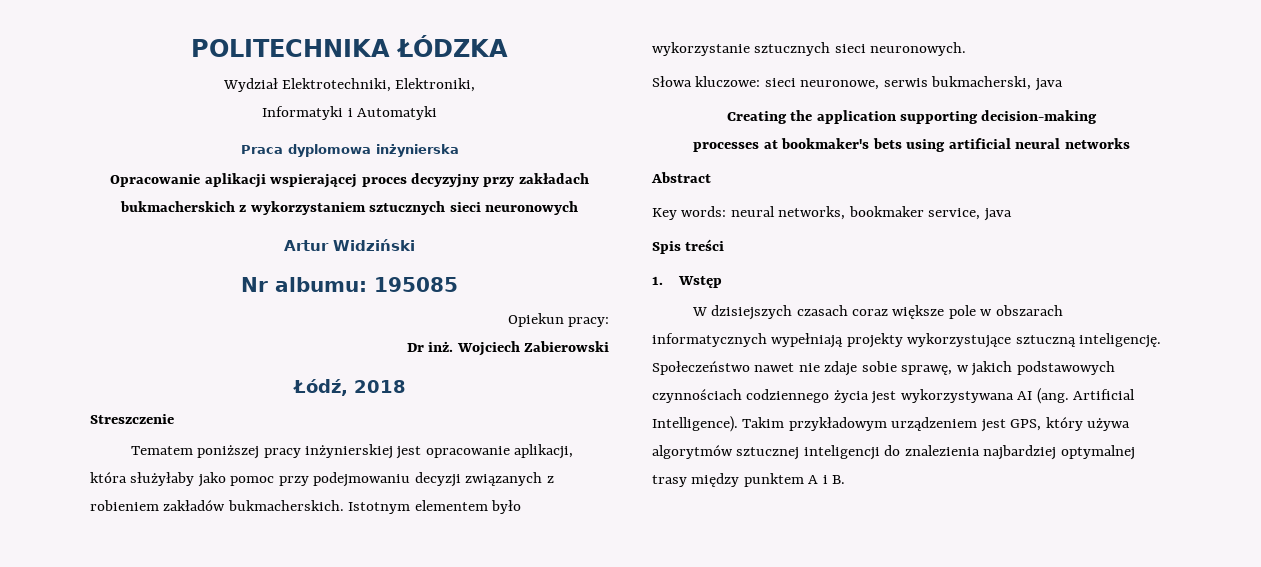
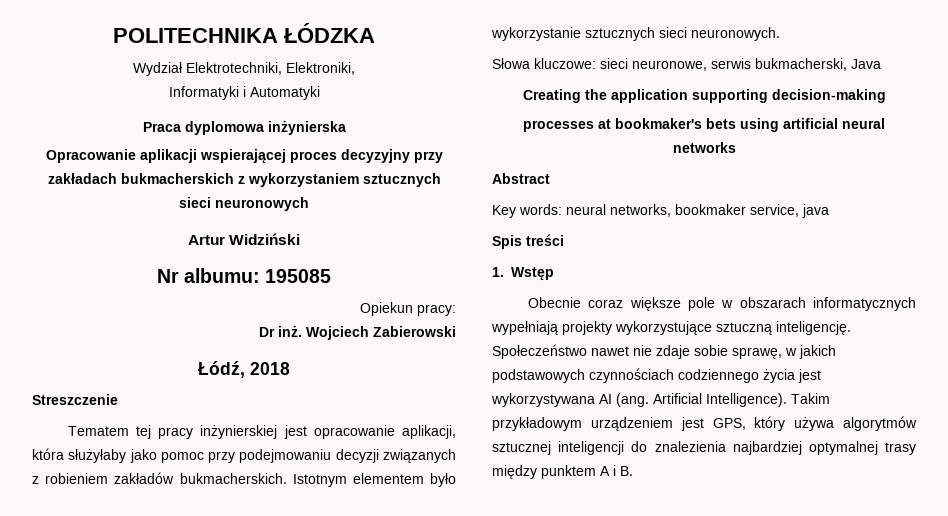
- Tematem poniższej pracy inżynierskiej jest opracowanie aplikacji, która służyłaby jako pomoc przy podejmowaniu decyzji związanych z robieniem zakładów bukmacherskich.
+ Tematem tej pracy inżynierskiej jest opracowanie aplikacji, która służyłaby jako pomoc przy podejmowaniu decyzji związanych z robieniem zakładów bukmacherskich.
- Słowa kluczowe: sieci neuronowe, serwis bukmacherski, java
+ Słowa kluczowe: sieci neuronowe, serwis bukmacherski, Java
- W dzisiejszych czasach coraz większe pole w obszarach informatycznych wypełniają projekty wykorzystujące sztuczną inteligencję.
+ Obecnie coraz większe pole w obszarach informatycznych wypełniają projekty wykorzystujące sztuczną inteligencję.

